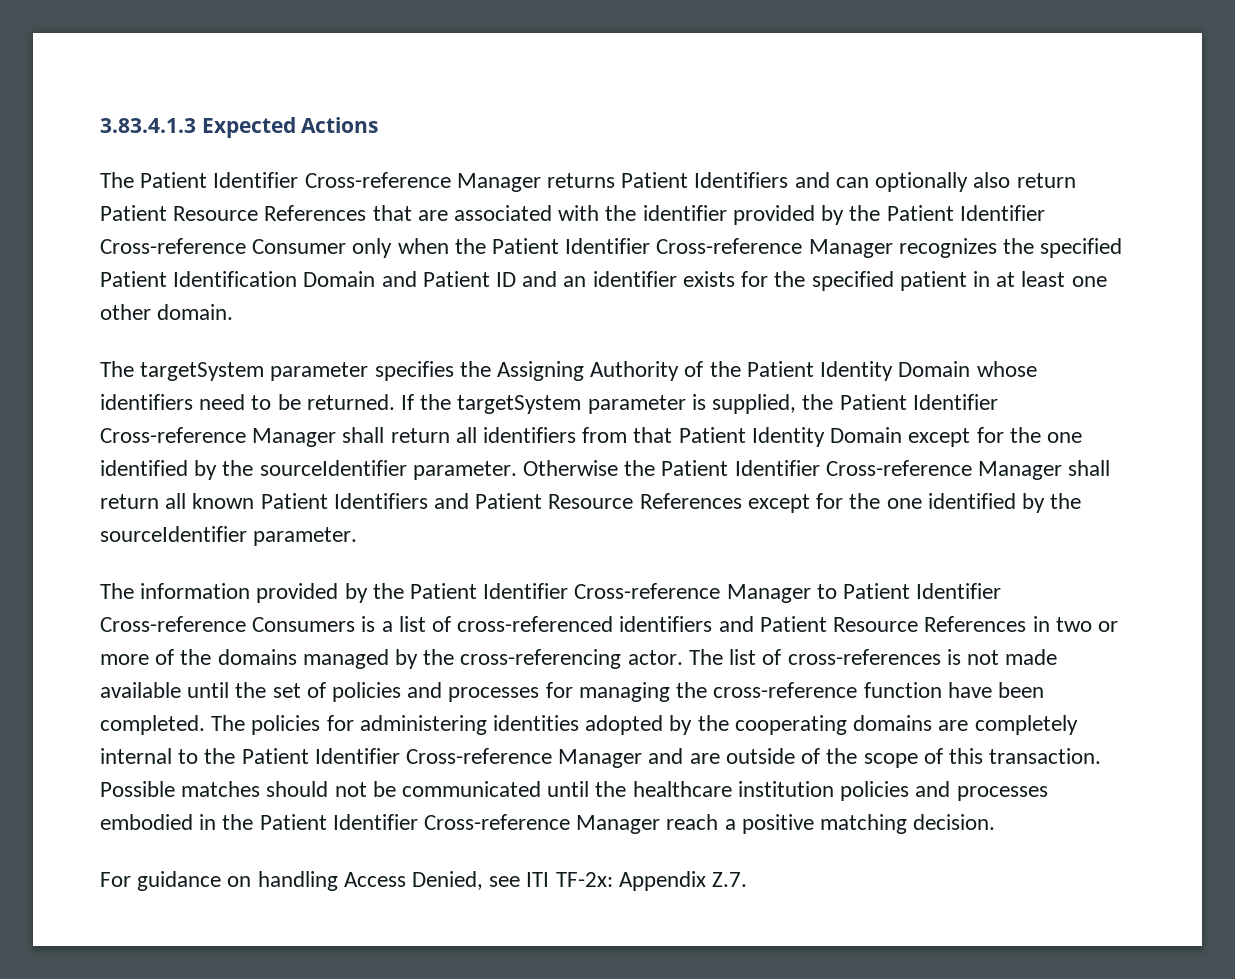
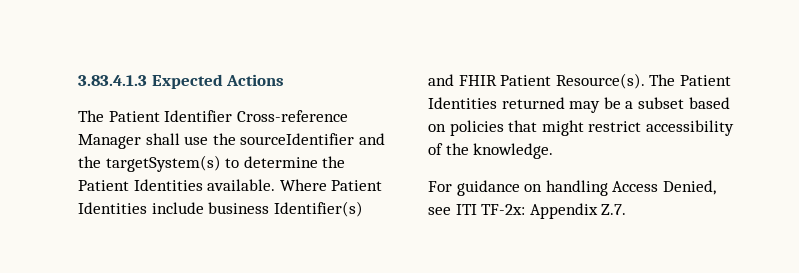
- The Patient Identifier Cross-reference Manager returns Patient Identifiers and can optionally also return Patient Resource References that are associated with the identifier provided by the Patient Identifier Cross-reference Consumer only when the Patient Identifier Cross-reference Manager recognizes the specified Patient Identification Domain and Patient ID and an identifier exists for the specified patient in at least one other domain.
- The targetSystem parameter specifies the Assigning Authority of the Patient Identity Domain whose identifiers need to be returned. If the targetSystem parameter is supplied, the Patient Identifier Cross-reference Manager shall return all identifiers from that Patient Identity Domain except for the one identified by the sourceIdentifier parameter. Otherwise the Patient Identifier Cross-reference Manager shall return all known Patient Identifiers and Patient Resource References except for the one identified by the sourceIdentifier parameter.
- The information provided by the Patient Identifier Cross-reference Manager to Patient Identifier Cross-reference Consumers is a list of cross-referenced identifiers and Patient Resource References in two or more of the domains managed by the cross-referencing actor. The list of cross-references is not made available until the set of policies and processes for managing the cross-reference function have been completed. The policies for administering identities adopted by the cooperating domains are completely internal to the Patient Identifier Cross-reference Manager and are outside of the scope of this transaction. Possible matches should not be communicated until the healthcare institution policies and processes embodied in the Patient Identifier Cross-reference Manager reach a positive matching decision.
+ The Patient Identifier Cross-reference Manager shall use the sourceIdentifier and the targetSystem(s) to determine the Patient Identities available. Where Patient Identities include business Identifier(s) and FHIR Patient Resource(s). The Patient Identities returned may be a subset based on policies that might restrict accessibility of the knowledge.

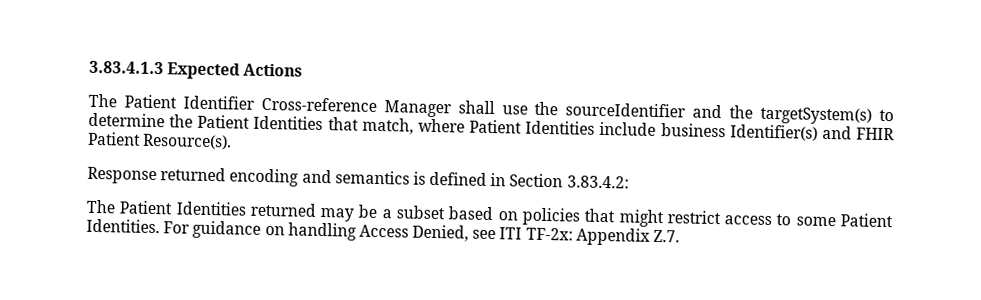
- The Patient Identifier Cross-reference Manager shall use the sourceIdentifier and the targetSystem(s) to determine the Patient Identities available. Where Patient Identities include business Identifier(s) and FHIR Patient Resource(s). The Patient Identities returned may be a subset based on policies that might restrict accessibility of the knowledge.
- For guidance on handling Access Denied, see ITI TF-2x: Appendix Z.7.
+ The Patient Identifier Cross-reference Manager shall use the sourceIdentifier and the targetSystem(s) to determine the Patient Identities that match, where Patient Identities include business Identifier(s) and FHIR Patient Resource(s).
+ Response returned encoding and semantics is defined in Section 3.83.4.2:
+ The Patient Identities returned may be a subset based on policies that might restrict access to some Patient Identities. For guidance on handling Access Denied, see ITI TF-2x: Appendix Z.7.

